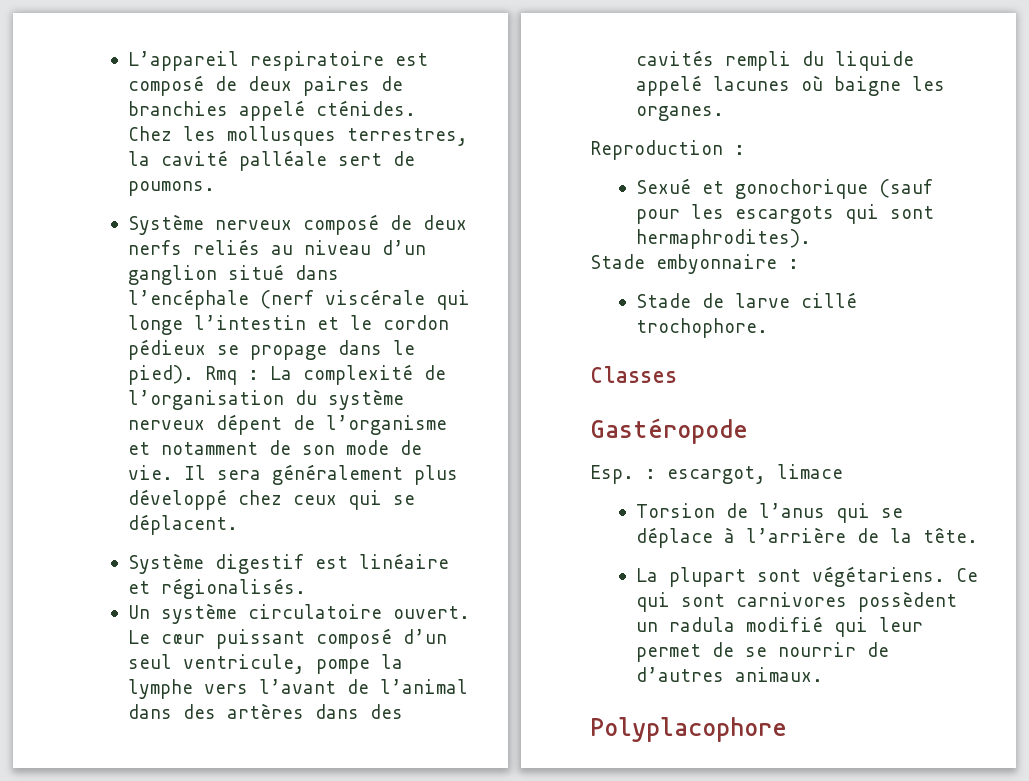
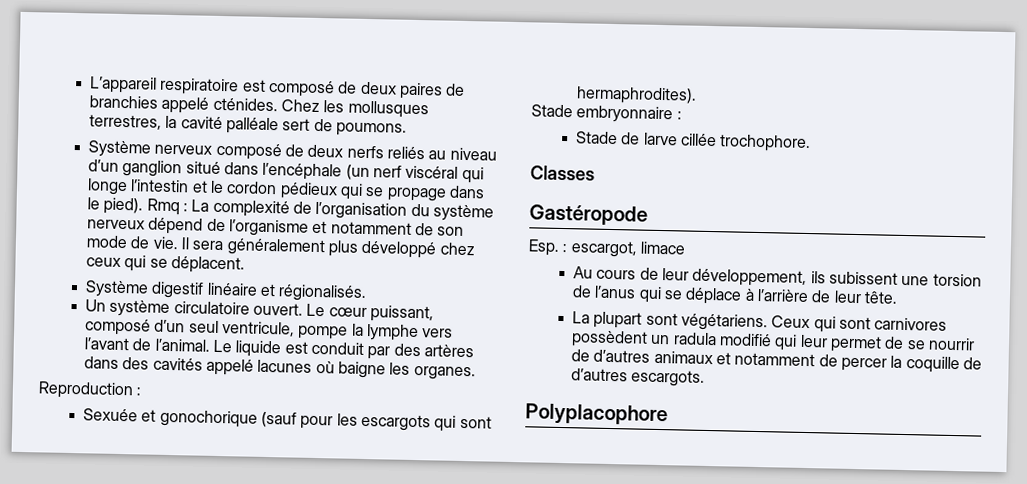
- Système nerveux composé de deux nerfs reliés au niveau d’un ganglion situé dans l’encéphale (nerf viscérale qui longe l’intestin et le cordon pédieux se propage dans le pied).
+ Système nerveux composé de deux nerfs reliés au niveau d’un ganglion situé dans l’encéphale (un nerf viscéral qui longe l’intestin et le cordon pédieux qui se propage dans le pied).
- Rmq : La complexité de l’organisation du système nerveux dépent de l’organisme et notamment de son mode de vie.
+ Rmq : La complexité de l’organisation du système nerveux dépend de l’organisme et notamment de son mode de vie.
- Système digestif est linéaire et régionalisés.
+ Système digestif linéaire et régionalisés.
- Le cœur puissant composé d’un seul ventricule, pompe la lymphe vers l’avant de l’animal dans des artères dans des cavités rempli du liquide appelé lacunes où baigne les organes.
+ Le cœur puissant, composé d’un seul ventricule, pompe la lymphe vers l’avant de l’animal. Le liquide est conduit par des artères dans des cavités appelé lacunes où baigne les organes.
- Sexué et gonochorique (sauf pour les escargots qui sont hermaphrodites).
+ Sexuée et gonochorique (sauf pour les escargots qui sont hermaphrodites).
- Stade embyonnaire :
+ Stade embryonnaire :
- Stade de larve cillé trochophore.
+ Stade de larve cillée trochophore.
- Torsion de l’anus qui se déplace à l’arrière de la tête.
+ Au cours de leur développement, ils subissent une torsion de l’anus qui se déplace à l’arrière de leur tête.
- Ce qui sont carnivores possèdent un radula modifié qui leur permet de se nourrir de d’autres animaux.
+ Ceux qui sont carnivores possèdent un radula modifié qui leur permet de se nourrir de d’autres animaux et notamment de percer la coquille de d’autres escargots.

